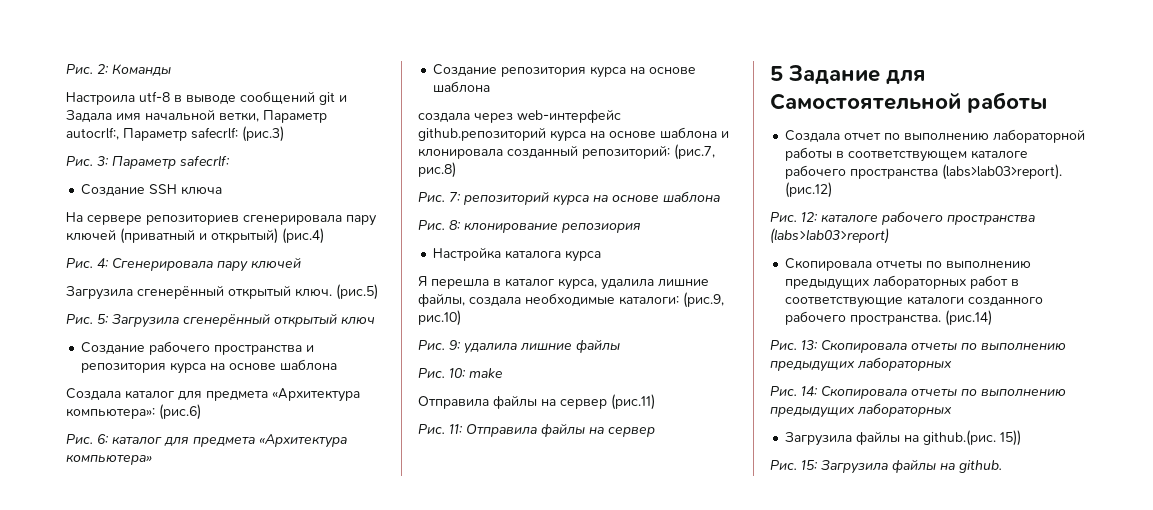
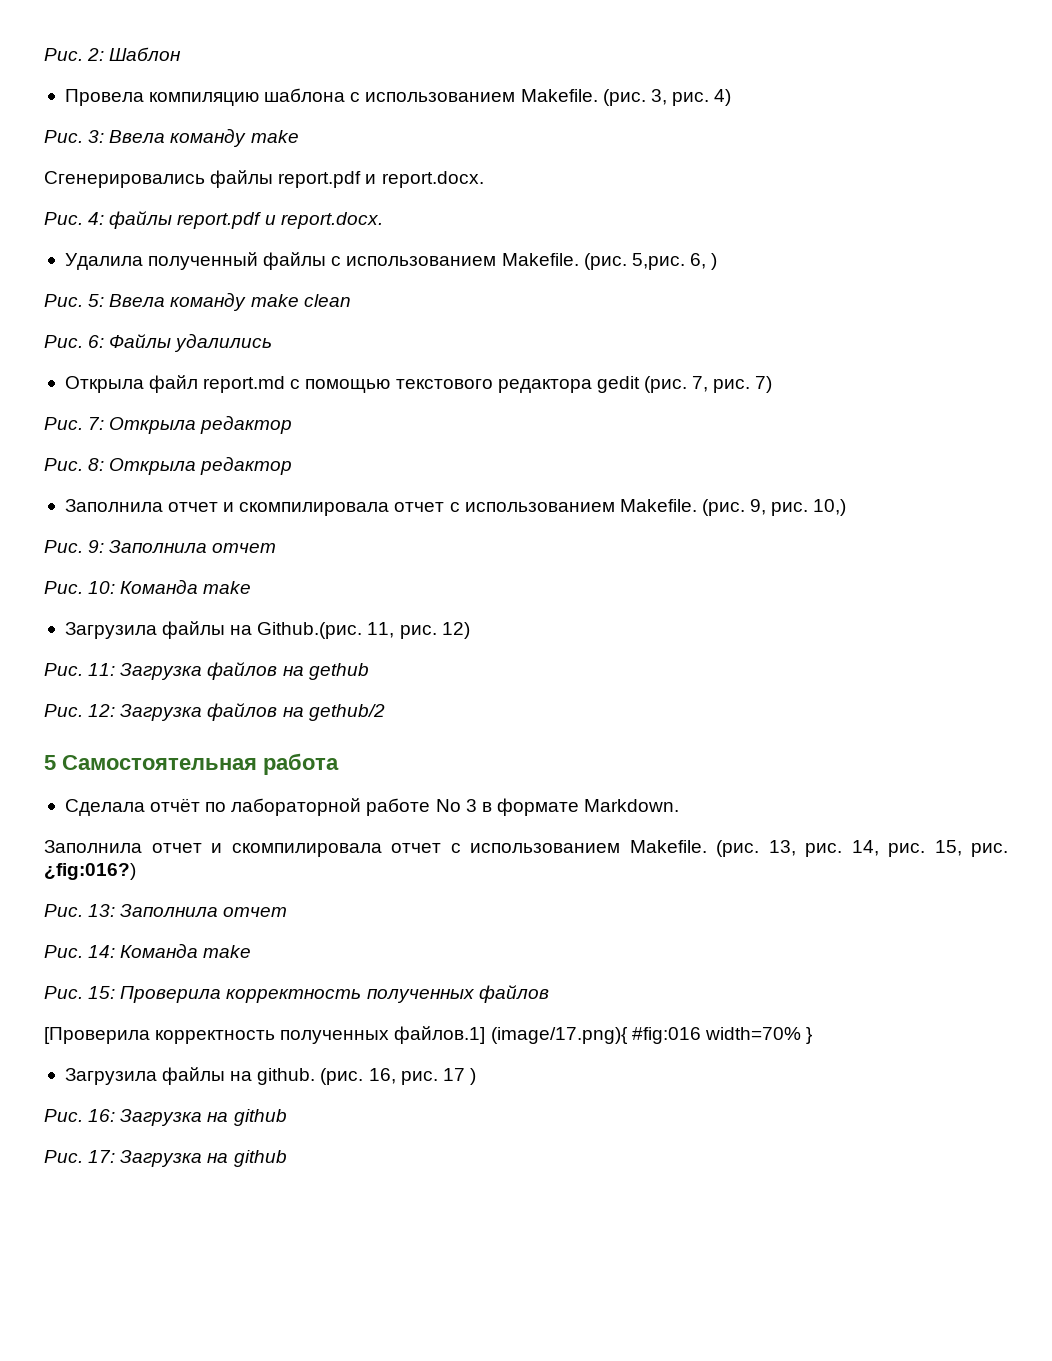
- Рис. 2: Команды
- Настроила utf-8 в выводе сообщений git и Задала имя начальной ветки, Параметр autocrlf:, Параметр safecrlf: (рис.3)
- Рис. 3: Параметр safecrlf:
- Создание SSH ключа
- На сервере репозиториев сгенерировала пару ключей (приватный и открытый) (рис.4)
- Рис. 4: Сгенерировала пару ключей
- Загрузила сгенерённый открытый ключ. (рис.5)
- Рис. 5: Загрузила сгенерённый открытый ключ
- Создание рабочего пространства и репозитория курса на основе шаблона
- Создала каталог для предмета «Архитектура компьютера»: (рис.6)
- Рис. 6: каталог для предмета «Архитектура компьютера»
- Создание репозитория курса на основе шаблона
- создала через web-интерфейс github.репозиторий курса на основе шаблона и клонировала созданный репозиторий: (рис.7, рис.8)
- Рис. 7: репозиторий курса на основе шаблона
- Рис. 8: клонирование репозиория
- Настройка каталога курса
- Я перешла в каталог курса, удалила лишние файлы, создала необходимые каталоги: (рис.9, рис.10)
+ Рис. 2: Шаблон
+ Провела компиляцию шаблона с использованием Makefile. (рис. 3, рис. 4)
+ Рис. 3: Ввела команду make
+ Сгенерировались файлы report.pdf и report.docx.
+ Рис. 4: файлы report.pdf и report.docx.
+ Удалила полученный файлы с использованием Makefile. (рис. 5,рис. 6, )
+ Рис. 5: Ввела команду make clean
+ Рис. 6: Файлы удалились
+ Открыла файл report.md c помощью текстового редактора gedit (рис. 7, рис. 7)
+ Рис. 7: Открыла редактор
+ Рис. 8: Открыла редактор
+ Заполнила отчет и скомпилировала отчет с использованием Makefile. (рис. 9, рис. 10,)
- Рис. 9: удалила лишние файлы
+ Рис. 9: Заполнила отчет
- Рис. 10: make
- Отправила файлы на сервер (рис.11)
- Рис. 11: Отправила файлы на сервер
- 5 Задание для Самостоятельной работы
- Создала отчет по выполнению лабораторной работы в соответствующем каталоге рабочего пространства (labs>lab03>report). (рис.12)
- Рис. 12: каталоге рабочего пространства (labs>lab03>report)
- Скопировала отчеты по выполнению предыдущих лабораторных работ в соответствующие каталоги созданного рабочего пространства. (рис.14)
- Рис. 13: Скопировала отчеты по выполнению предыдущих лабораторных
- Рис. 14: Скопировала отчеты по выполнению предыдущих лабораторных
- Загрузила файлы на github.(рис. 15))
- Рис. 15: Загрузила файлы на github.
+ Рис. 10: Команда make
+ Загрузила файлы на Github.(рис. 11, рис. 12)
+ Рис. 11: Загрузка файлов на gethub
+ Рис. 12: Загрузка файлов на gethub/2
+ 5 Самостоятельная работа
+ Сделала отчёт по лабораторной работе No 3 в формате Markdown.
+ Заполнила отчет и скомпилировала отчет с использованием Makefile. (рис. 13, рис. 14, рис. 15, рис. ¿fig:016?)
+ Рис. 13: Заполнила отчет
+ Рис. 14: Команда make
+ Рис. 15: Проверила корректность полученных файлов
+ [Проверила корректность полученных файлов.1] (image/17.png){ #fig:016 width=70% }
+ Загрузила файлы на github. (рис. 16, рис. 17 )
+ Рис. 16: Загрузка на github
+ Рис. 17: Загрузка на github

